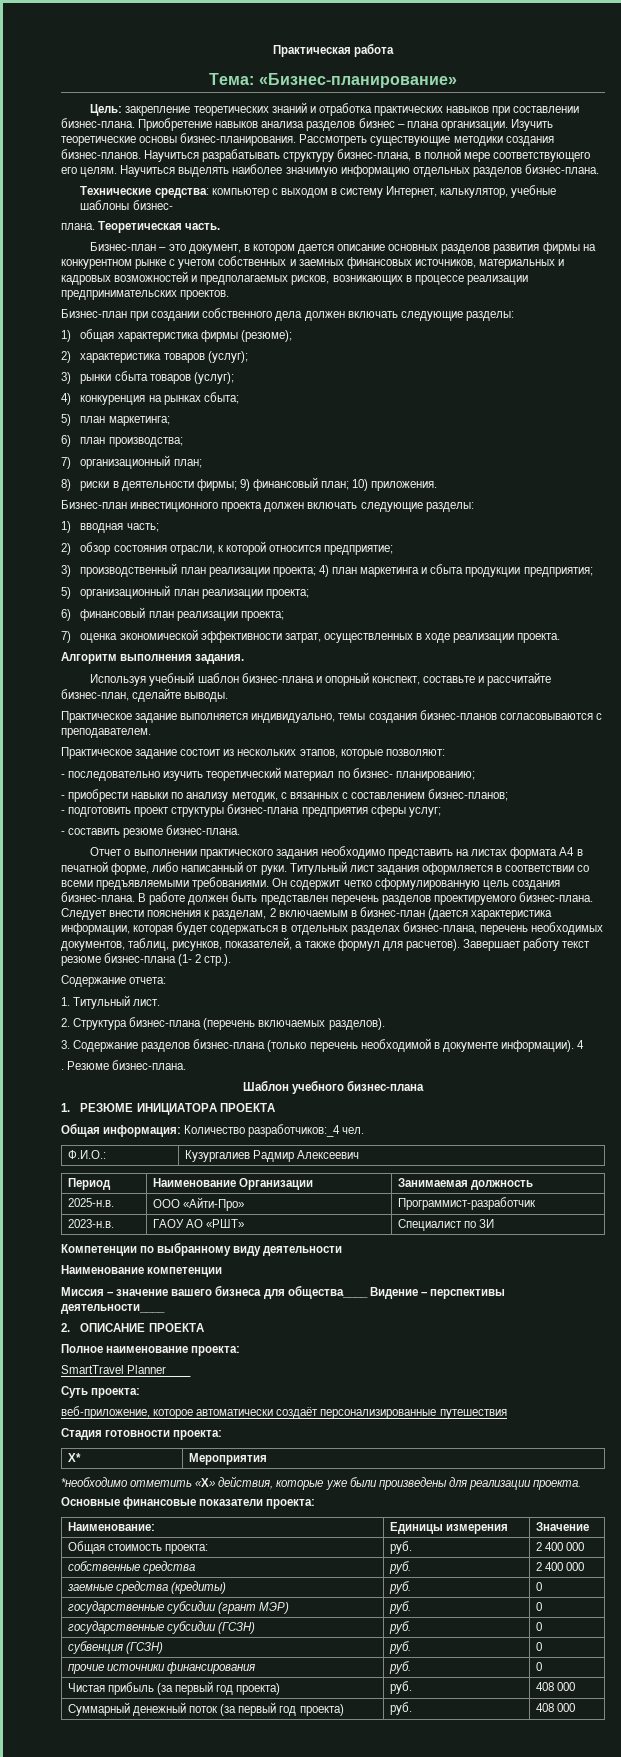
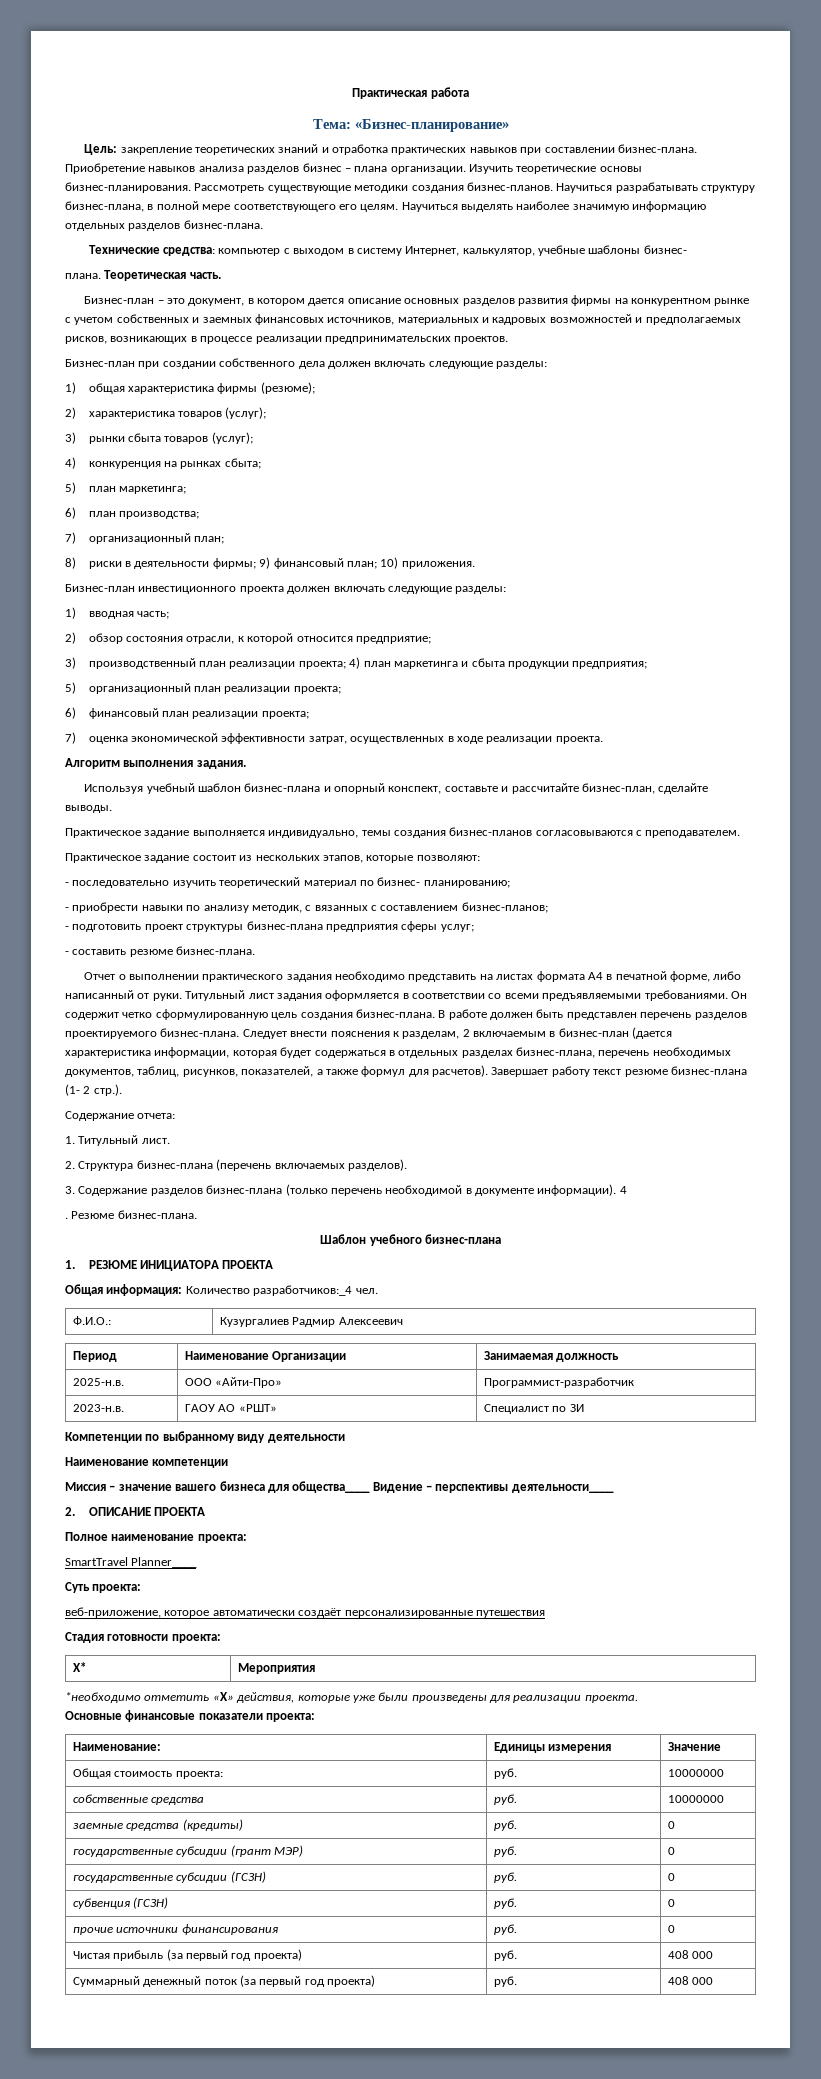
- Общая стоимость проекта: | руб. | 2 400 000
+ Общая стоимость проекта: | руб. | 10000000
- собственные средства | руб. | 2 400 000
+ собственные средства | руб. | 10000000

